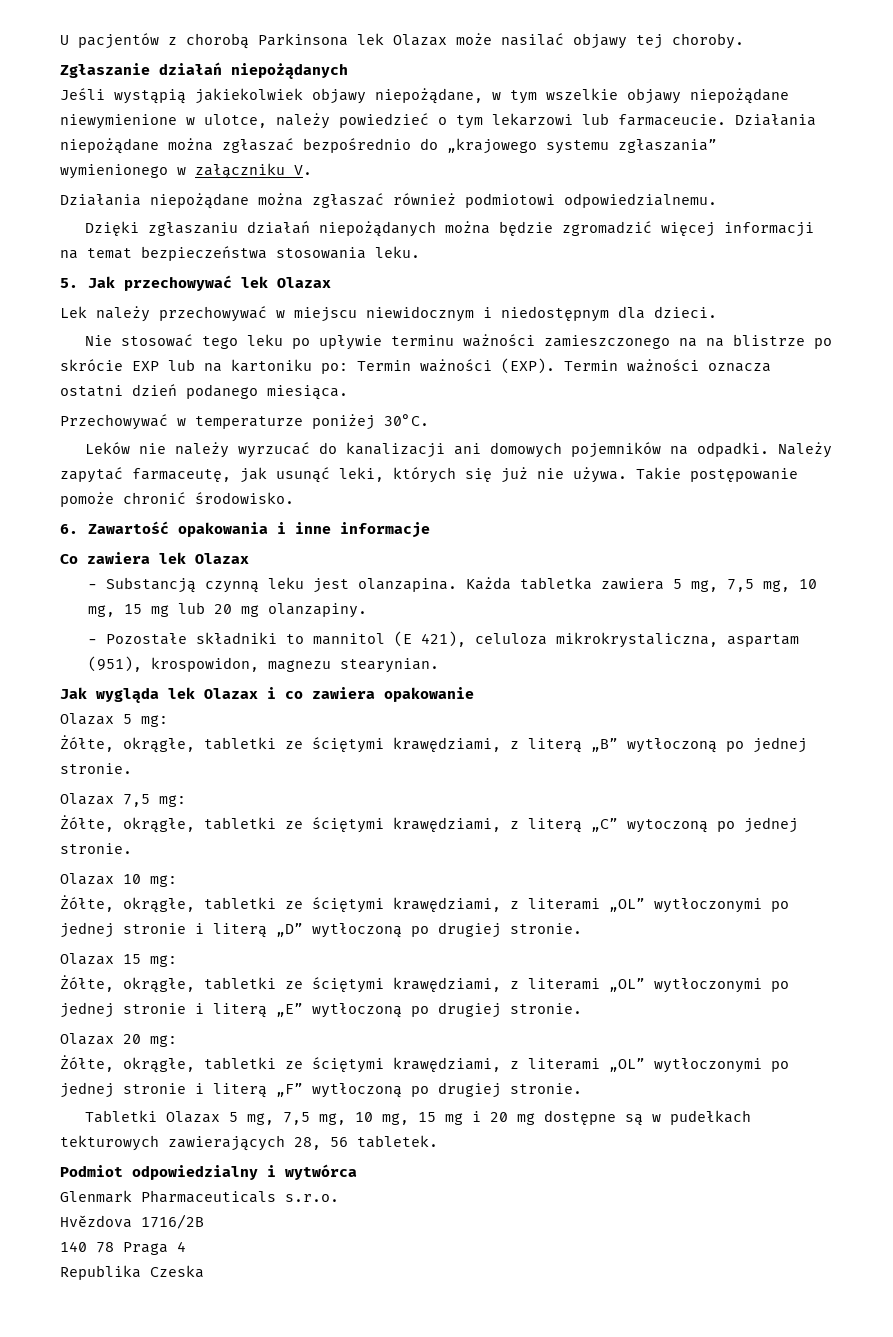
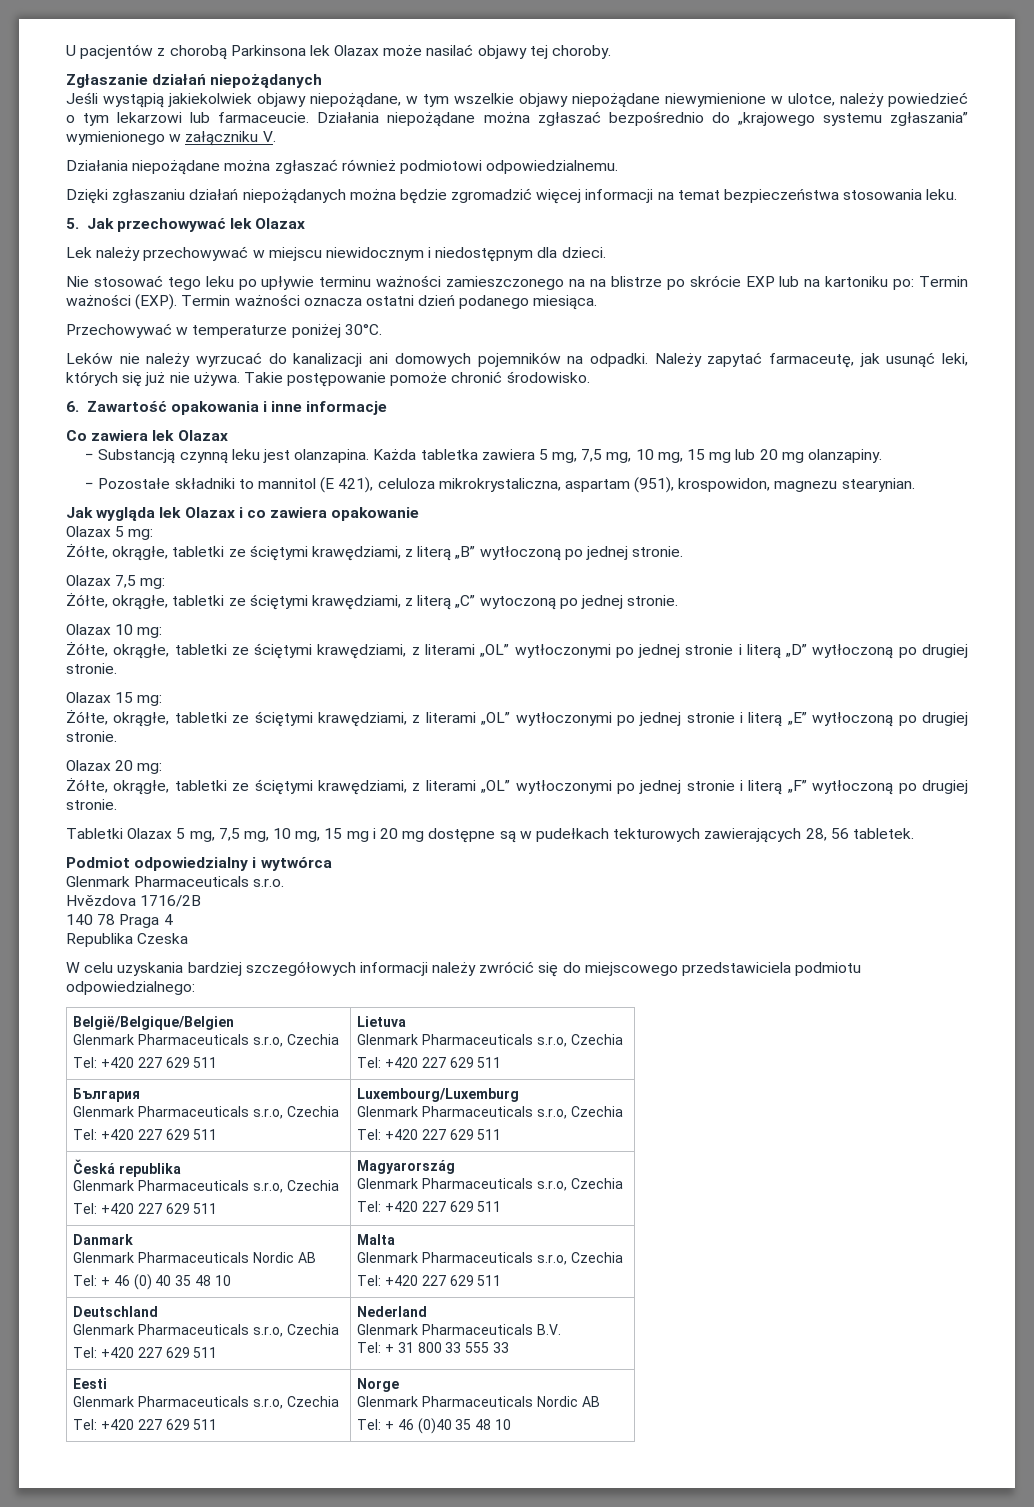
+ W celu uzyskania bardziej szczegółowych informacji należy zwrócić się do miejscowego przedstawiciela podmiotu odpowiedzialnego:
+ België/Belgique/Belgien
+ Glenmark Pharmaceuticals s.r.o, Czechia
+ Tel: +420 227 629 511 | Lietuva
+ Glenmark Pharmaceuticals s.r.o, Czechia
+ Tel: +420 227 629 511
+ България
+ Glenmark Pharmaceuticals s.r.o, Czechia
+ Tel: +420 227 629 511 | Luxembourg/Luxemburg
+ Glenmark Pharmaceuticals s.r.o, Czechia
+ Tel: +420 227 629 511
+ Česká republika
+ Glenmark Pharmaceuticals s.r.o, Czechia
+ Tel: +420 227 629 511 | Magyarország
+ Glenmark Pharmaceuticals s.r.o, Czechia
+ Tel: +420 227 629 511
+ Danmark
+ Glenmark Pharmaceuticals Nordic AB
+ Tel: + 46 (0) 40 35 48 10 | Malta
+ Glenmark Pharmaceuticals s.r.o, Czechia
+ Tel: +420 227 629 511
+ Deutschland
+ Glenmark Pharmaceuticals s.r.o, Czechia
+ Tel: +420 227 629 511 | Nederland
+ Glenmark Pharmaceuticals B.V.
+ Tel: + 31 800 33 555 33
+ Eesti
+ Glenmark Pharmaceuticals s.r.o, Czechia
+ Tel: +420 227 629 511 | Norge
+ Glenmark Pharmaceuticals Nordic AB
+ Tel: + 46 (0)40 35 48 10

